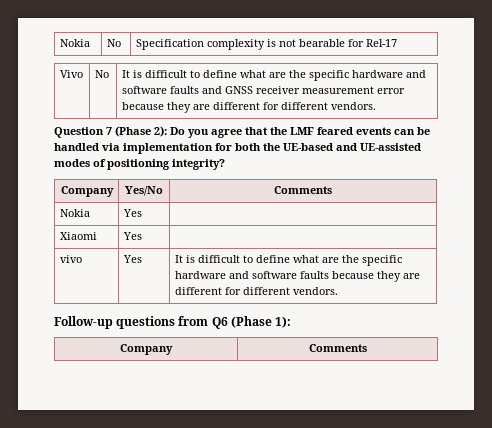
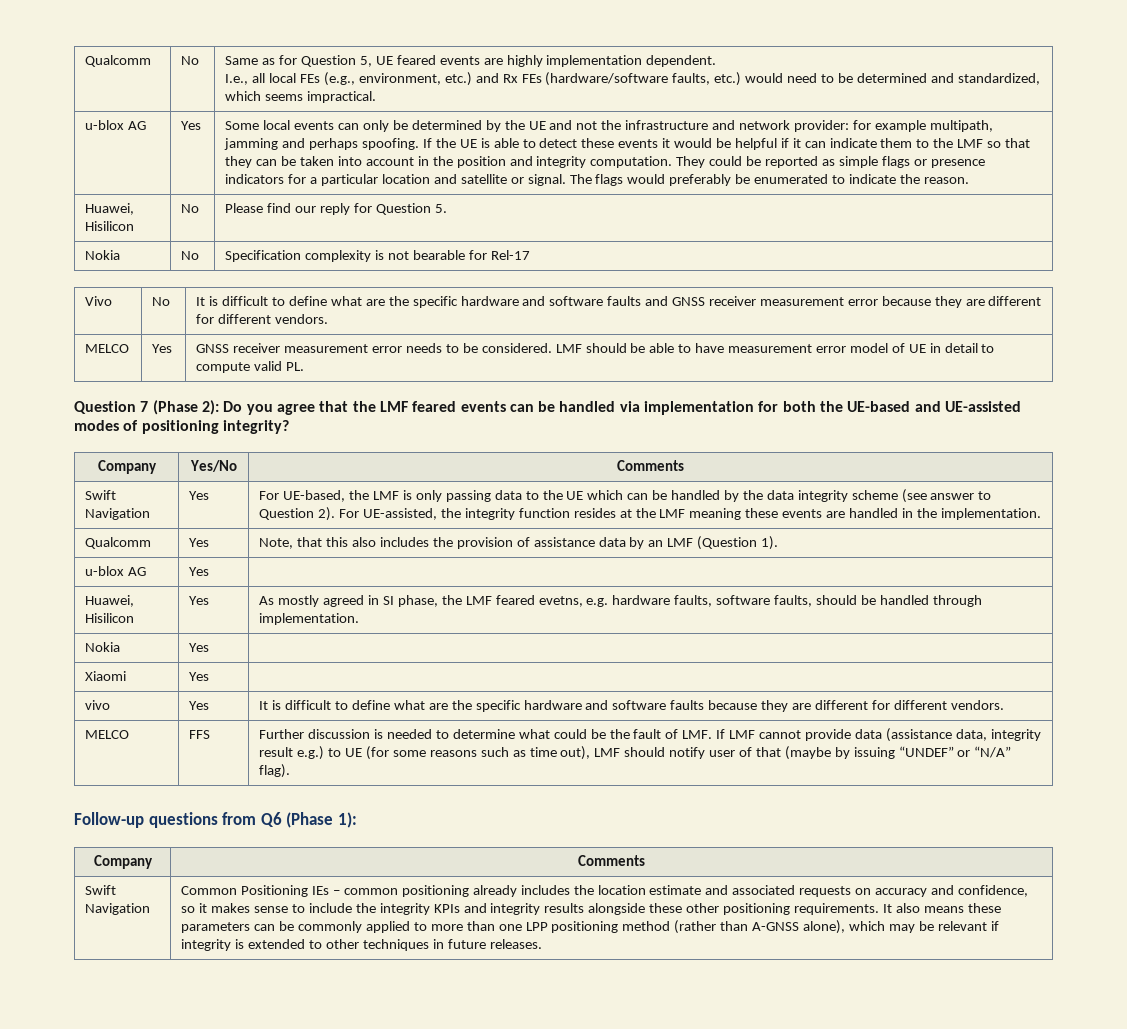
+ Qualcomm | No | Same as for Question 5, UE feared events are highly implementation dependent.
+ I.e., all local FEs (e.g., environment, etc.) and Rx FEs (hardware/software faults, etc.) would need to be determined and standardized, which seems impractical.
+ u-blox AG | Yes | Some local events can only be determined by the UE and not the infrastructure and network provider: for example multipath, jamming and perhaps spoofing. If the UE is able to detect these events it would be helpful if it can indicate them to the LMF so that they can be taken into account in the position and integrity computation. They could be reported as simple flags or presence indicators for a particular location and satellite or signal. The flags would preferably be enumerated to indicate the reason.
+ Huawei, Hisilicon | No | Please find our reply for Question 5.
+ MELCO | Yes | GNSS receiver measurement error needs to be considered. LMF should be able to have measurement error model of UE in detail to compute valid PL.
+ Swift Navigation | Yes | For UE-based, the LMF is only passing data to the UE which can be handled by the data integrity scheme (see answer to Question 2). For UE-assisted, the integrity function resides at the LMF meaning these events are handled in the implementation.
+ Qualcomm | Yes | Note, that this also includes the provision of assistance data by an LMF (Question 1).
+ u-blox AG | Yes |
+ Huawei, Hisilicon | Yes | As mostly agreed in SI phase, the LMF feared evetns, e.g. hardware faults, software faults, should be handled through implementation.
+ MELCO | FFS | Further discussion is needed to determine what could be the fault of LMF. If LMF cannot provide data (assistance data, integrity result e.g.) to UE (for some reasons such as time out), LMF should notify user of that (maybe by issuing “UNDEF” or “N/A” flag).
+ Swift Navigation | Common Positioning IEs – common positioning already includes the location estimate and associated requests on accuracy and confidence, so it makes sense to include the integrity KPIs and integrity results alongside these other positioning requirements. It also means these parameters can be commonly applied to more than one LPP positioning method (rather than A-GNSS alone), which may be relevant if integrity is extended to other techniques in future releases.

